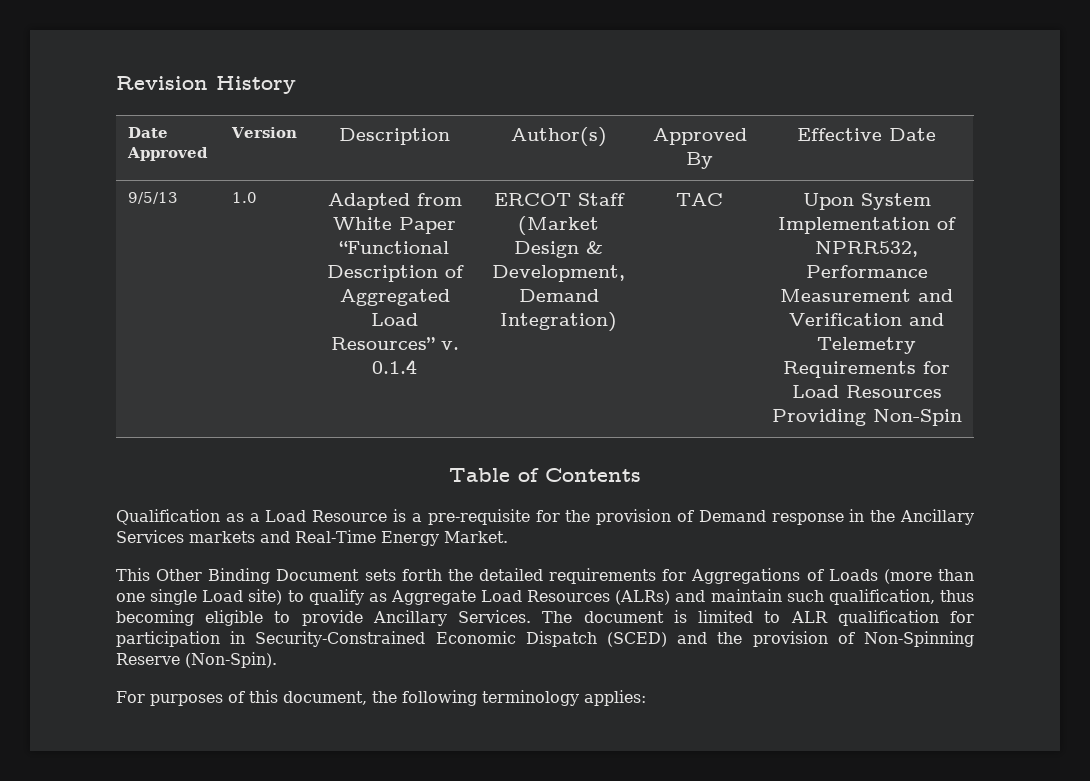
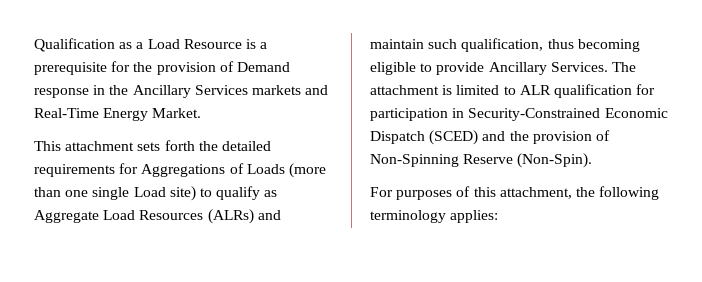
- Revision History
- Date Approved | Version | Description | Author(s) | Approved By | Effective Date
- 9/5/13 | 1.0 | Adapted from White Paper “Functional Description of Aggregated Load Resources” v. 0.1.4 | ERCOT Staff (Market Design & Development, Demand Integration) | TAC | Upon System Implementation of NPRR532, Performance Measurement and Verification and Telemetry Requirements for Load Resources Providing Non-Spin
- Table of Contents
- Qualification as a Load Resource is a pre-requisite for the provision of Demand response in the Ancillary Services markets and Real-Time Energy Market.
+ Qualification as a Load Resource is a prerequisite for the provision of Demand response in the Ancillary Services markets and Real-Time Energy Market.
- This Other Binding Document sets forth the detailed requirements for Aggregations of Loads (more than one single Load site) to qualify as Aggregate Load Resources (ALRs) and maintain such qualification, thus becoming eligible to provide Ancillary Services.
+ This attachment sets forth the detailed requirements for Aggregations of Loads (more than one single Load site) to qualify as Aggregate Load Resources (ALRs) and maintain such qualification, thus becoming eligible to provide Ancillary Services.
- The document is limited to ALR qualification for participation in Security-Constrained Economic Dispatch (SCED) and the provision of Non-Spinning Reserve (Non-Spin).
+ The attachment is limited to ALR qualification for participation in Security-Constrained Economic Dispatch (SCED) and the provision of Non-Spinning Reserve (Non-Spin).
- For purposes of this document, the following terminology applies:
+ For purposes of this attachment, the following terminology applies:

